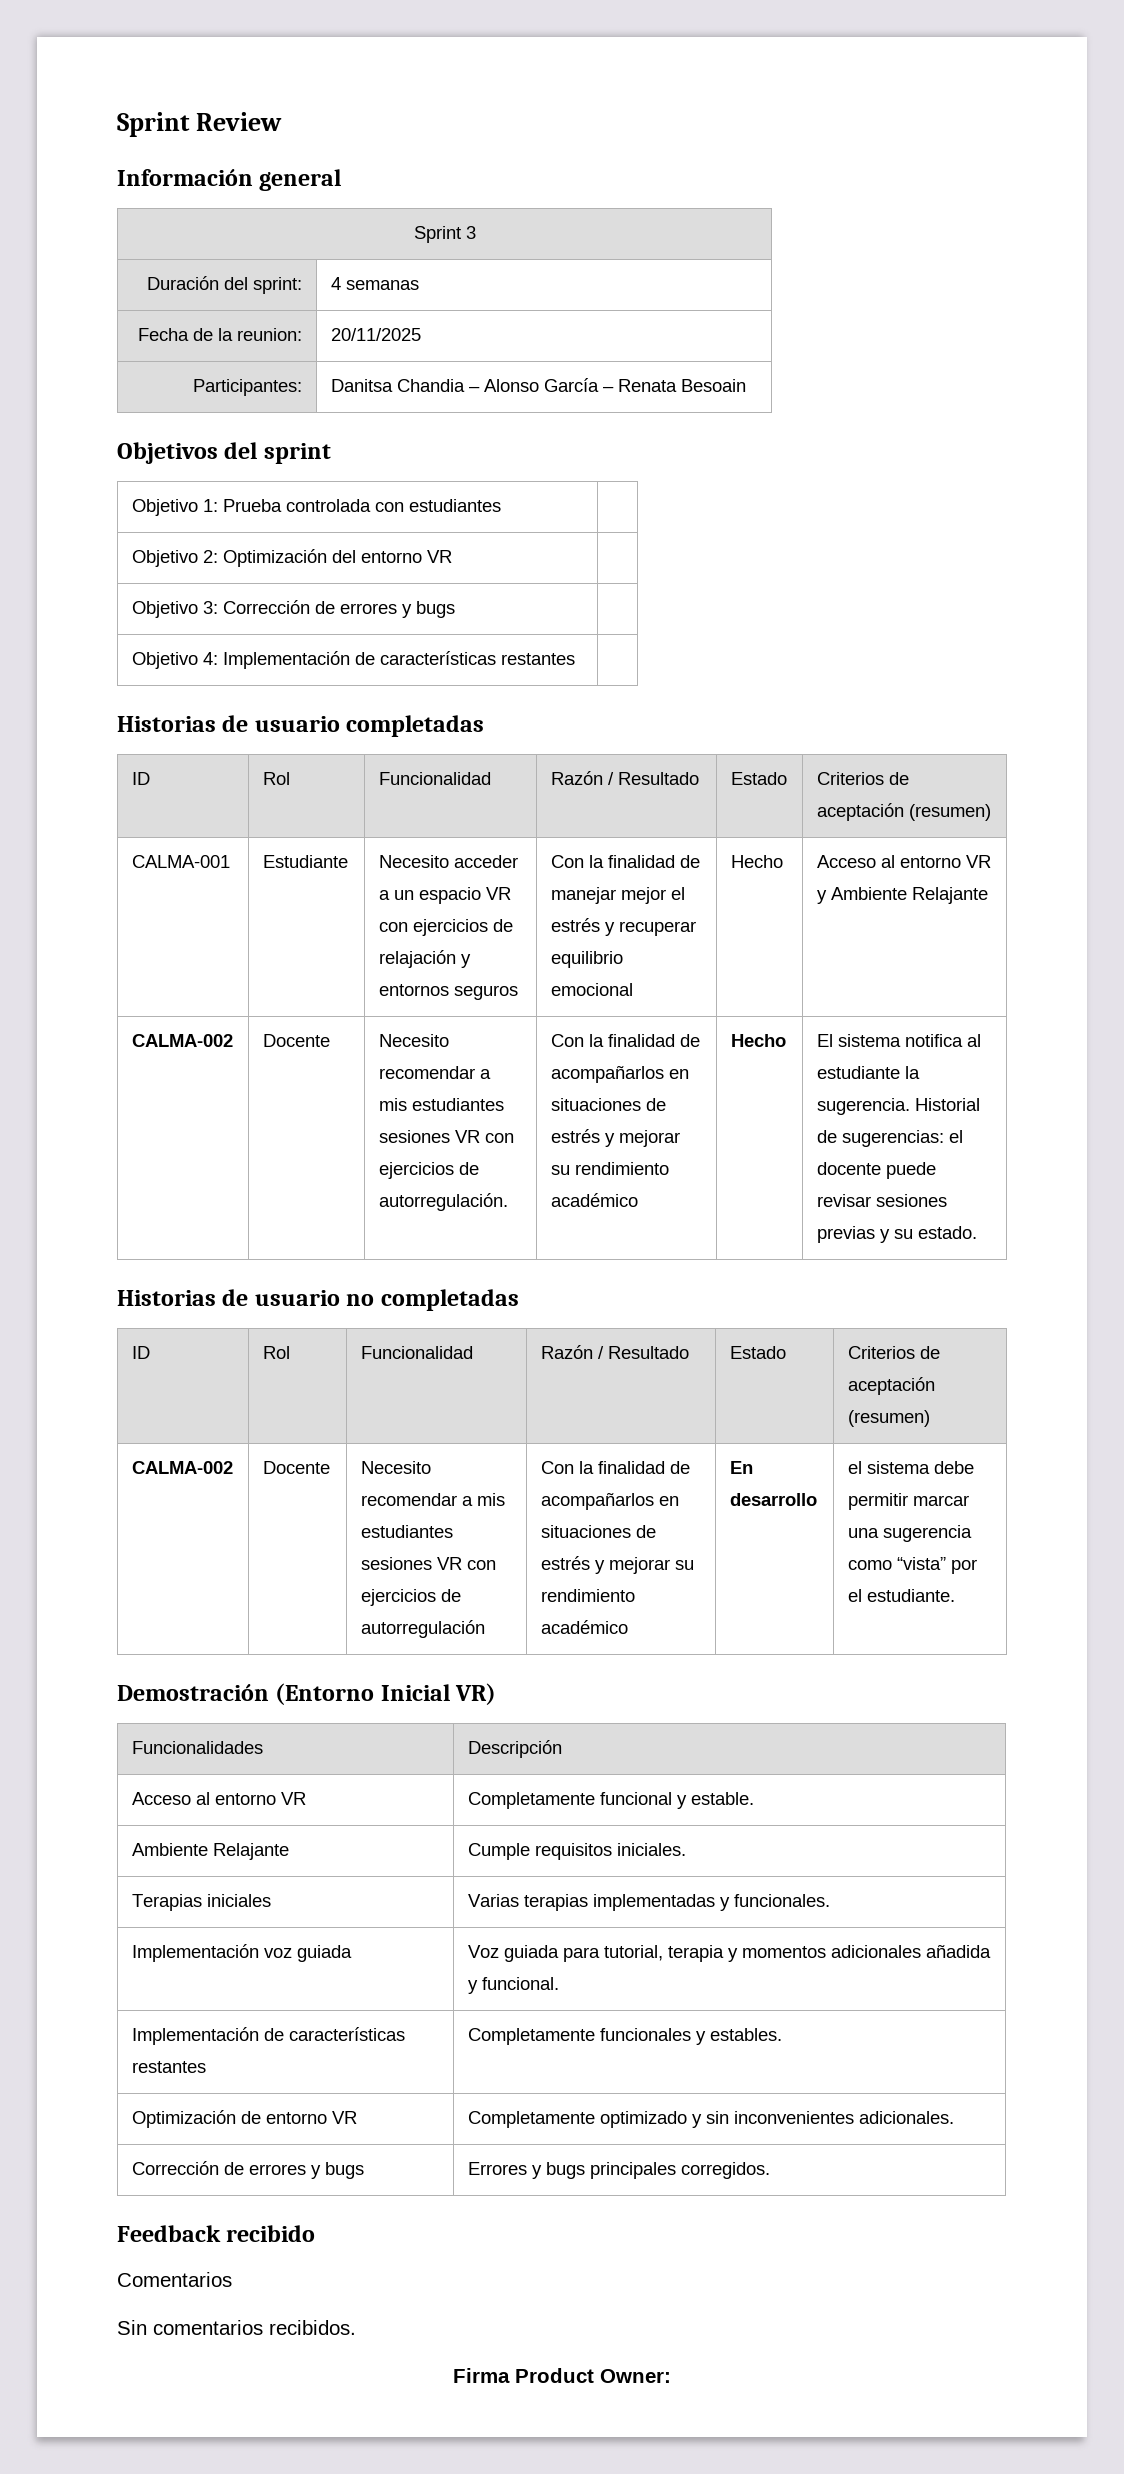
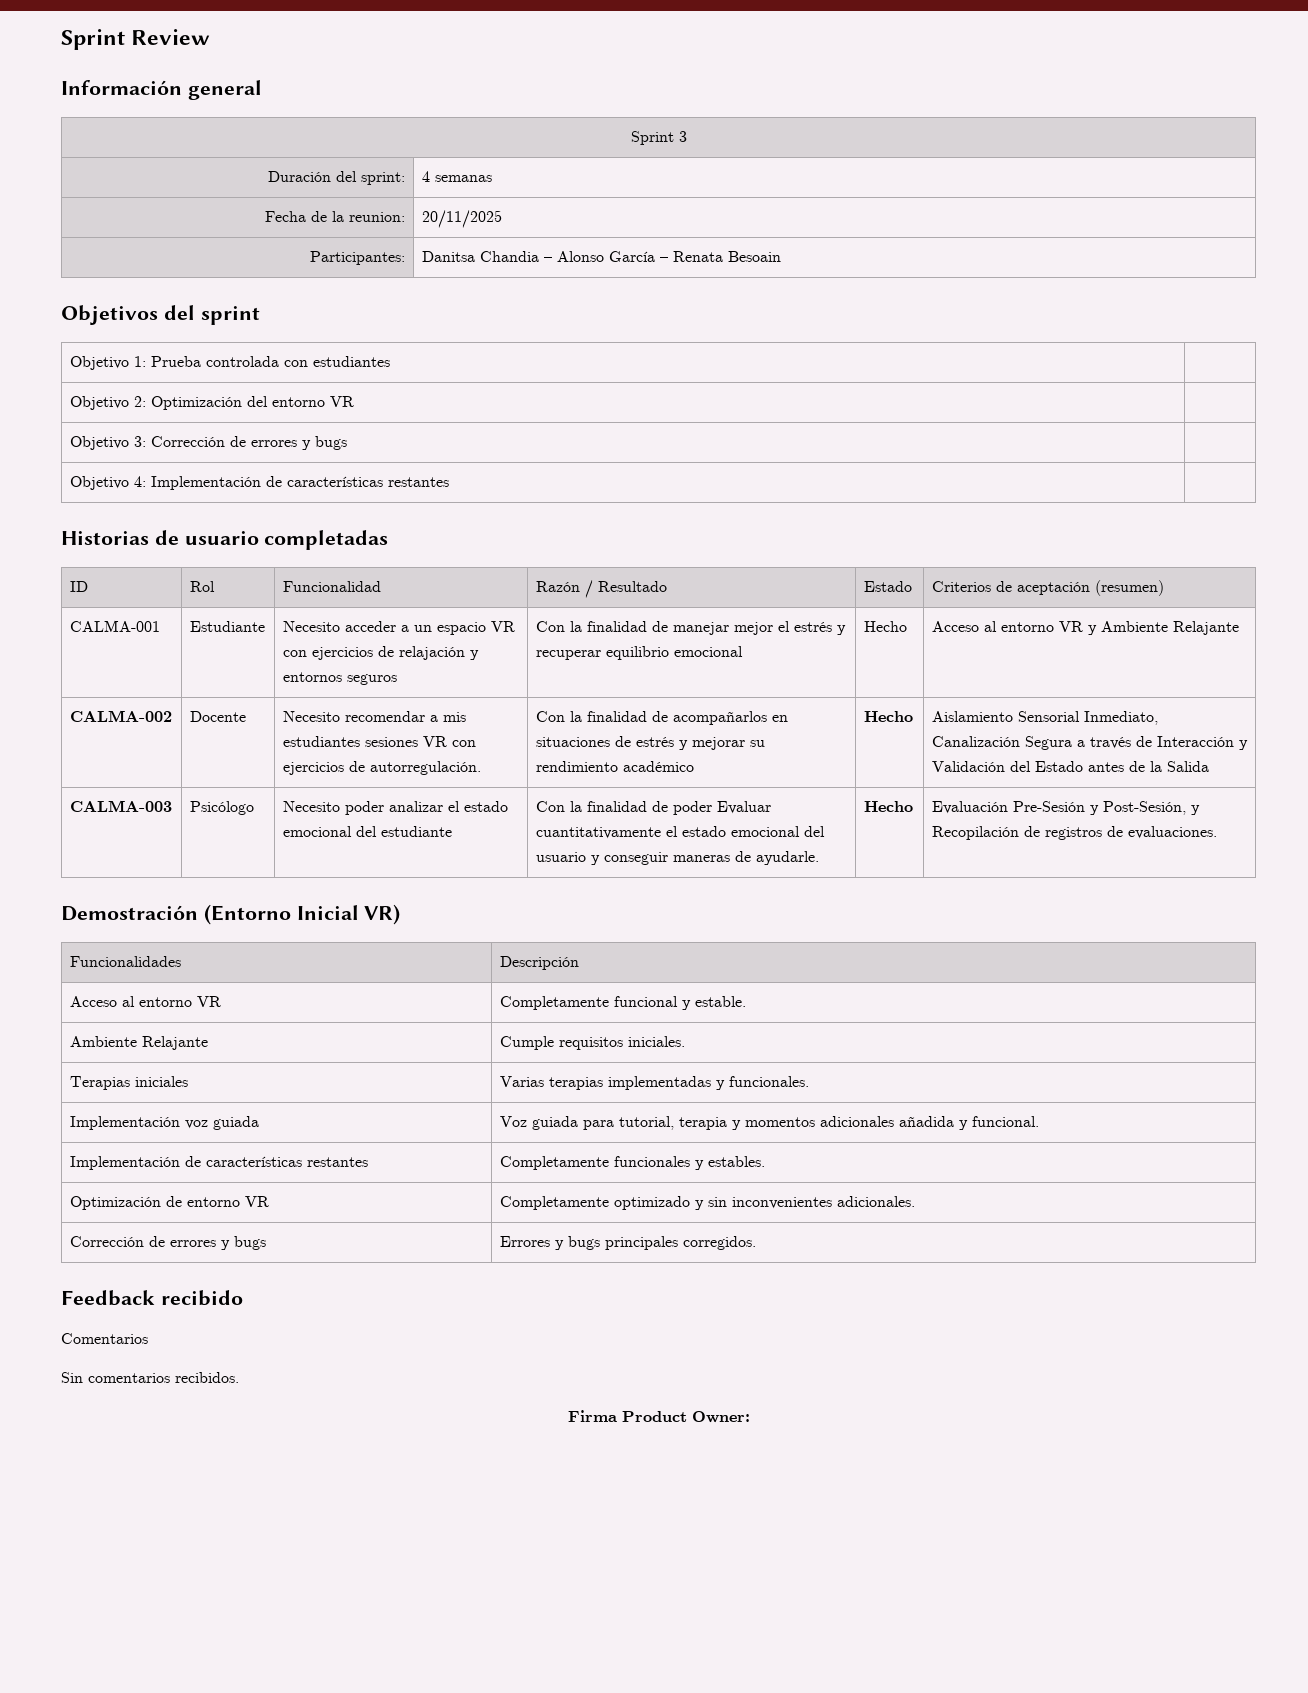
- El sistema notifica al estudiante la sugerencia. Historial de sugerencias: el docente puede revisar sesiones previas y su estado.
- Historias de usuario no completadas
- ID | Rol | Funcionalidad | Razón / Resultado | Estado | Criterios de aceptación (resumen)
- CALMA-002 | Docente | Necesito recomendar a mis estudiantes sesiones VR con ejercicios de autorregulación | Con la finalidad de acompañarlos en situaciones de estrés y mejorar su rendimiento académico | En desarrollo | el sistema debe permitir marcar una sugerencia como “vista” por el estudiante.
+ Aislamiento Sensorial Inmediato, Canalización Segura a través de Interacción y Validación del Estado antes de la Salida
+ CALMA-003 | Psicólogo | Necesito poder analizar el estado emocional del estudiante | Con la finalidad de poder Evaluar cuantitativamente el estado emocional del usuario y conseguir maneras de ayudarle. | Hecho | Evaluación Pre-Sesión y Post-Sesión, y Recopilación de registros de evaluaciones.

